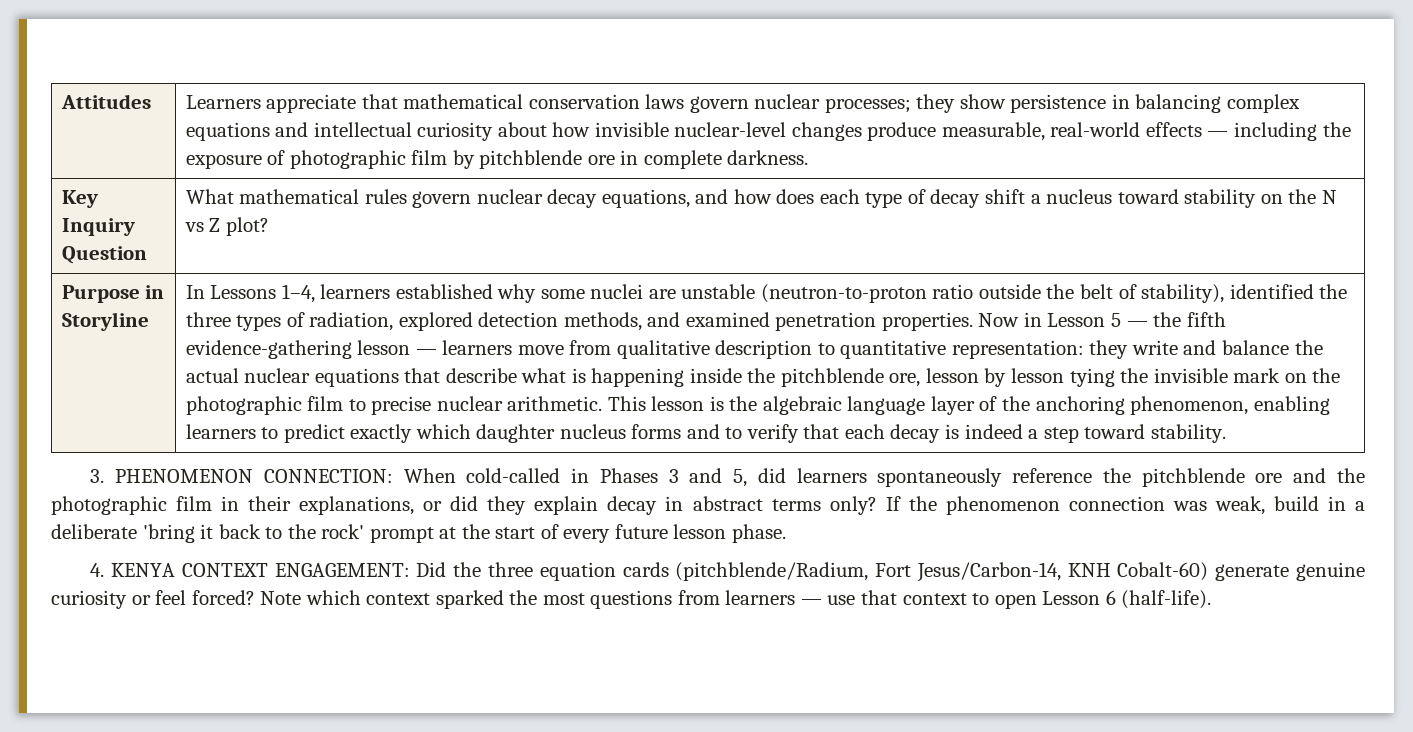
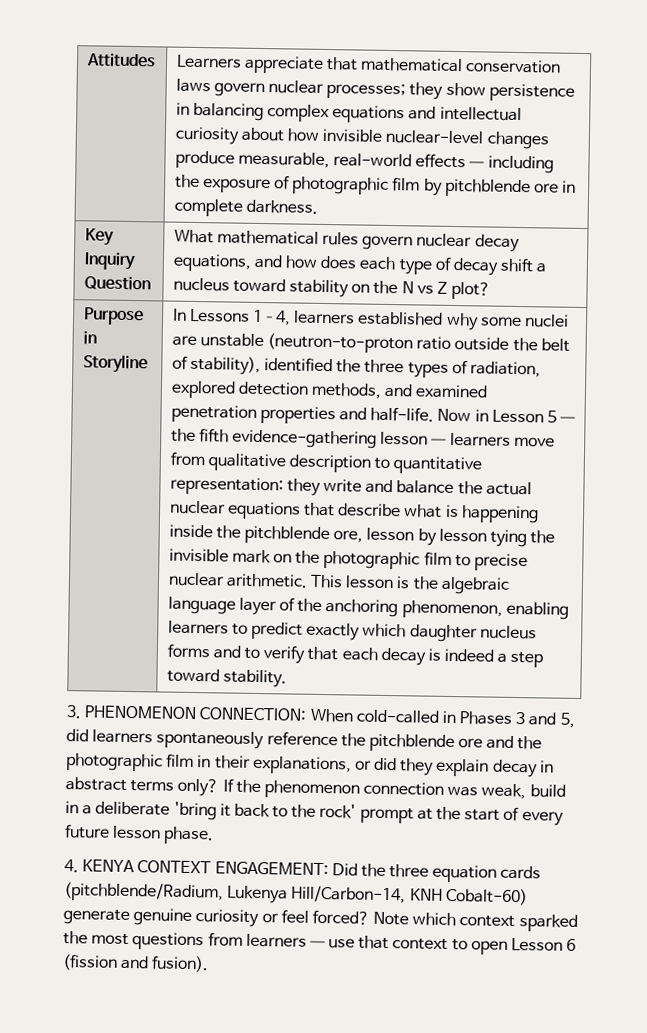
- In Lessons 1–4, learners established why some nuclei are unstable (neutron-to-proton ratio outside the belt of stability), identified the three types of radiation, explored detection methods, and examined penetration properties.
+ In Lessons 1–4, learners established why some nuclei are unstable (neutron-to-proton ratio outside the belt of stability), identified the three types of radiation, explored detection methods, and examined penetration properties and half-life.
- 4. KENYA CONTEXT ENGAGEMENT: Did the three equation cards (pitchblende/Radium, Fort Jesus/Carbon-14, KNH Cobalt-60) generate genuine curiosity or feel forced?
+ 4. KENYA CONTEXT ENGAGEMENT: Did the three equation cards (pitchblende/Radium, Lukenya Hill/Carbon-14, KNH Cobalt-60) generate genuine curiosity or feel forced?
- Note which context sparked the most questions from learners — use that context to open Lesson 6 (half-life).
+ Note which context sparked the most questions from learners — use that context to open Lesson 6 (fission and fusion).

